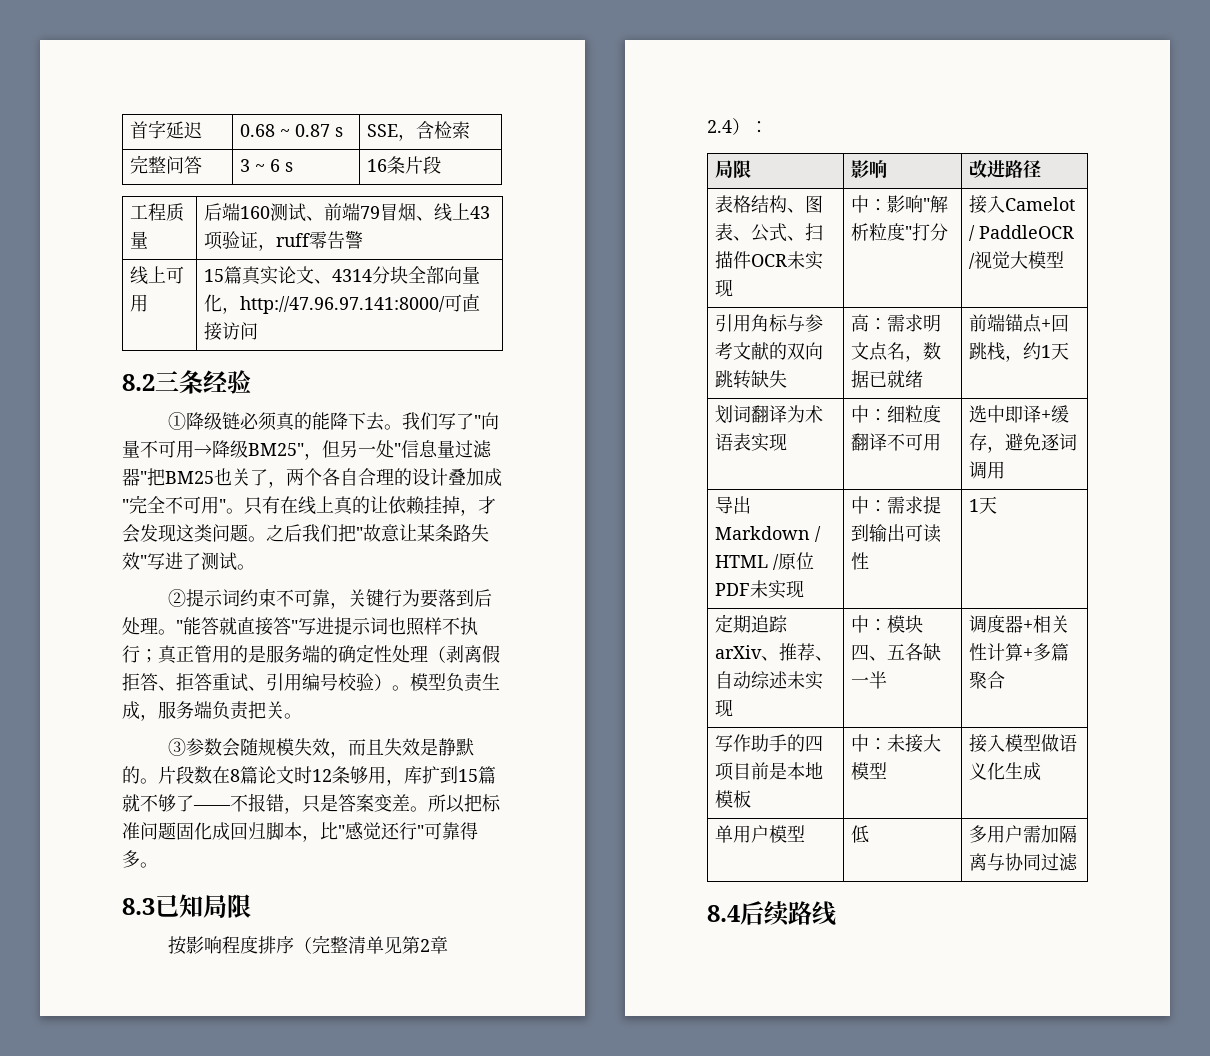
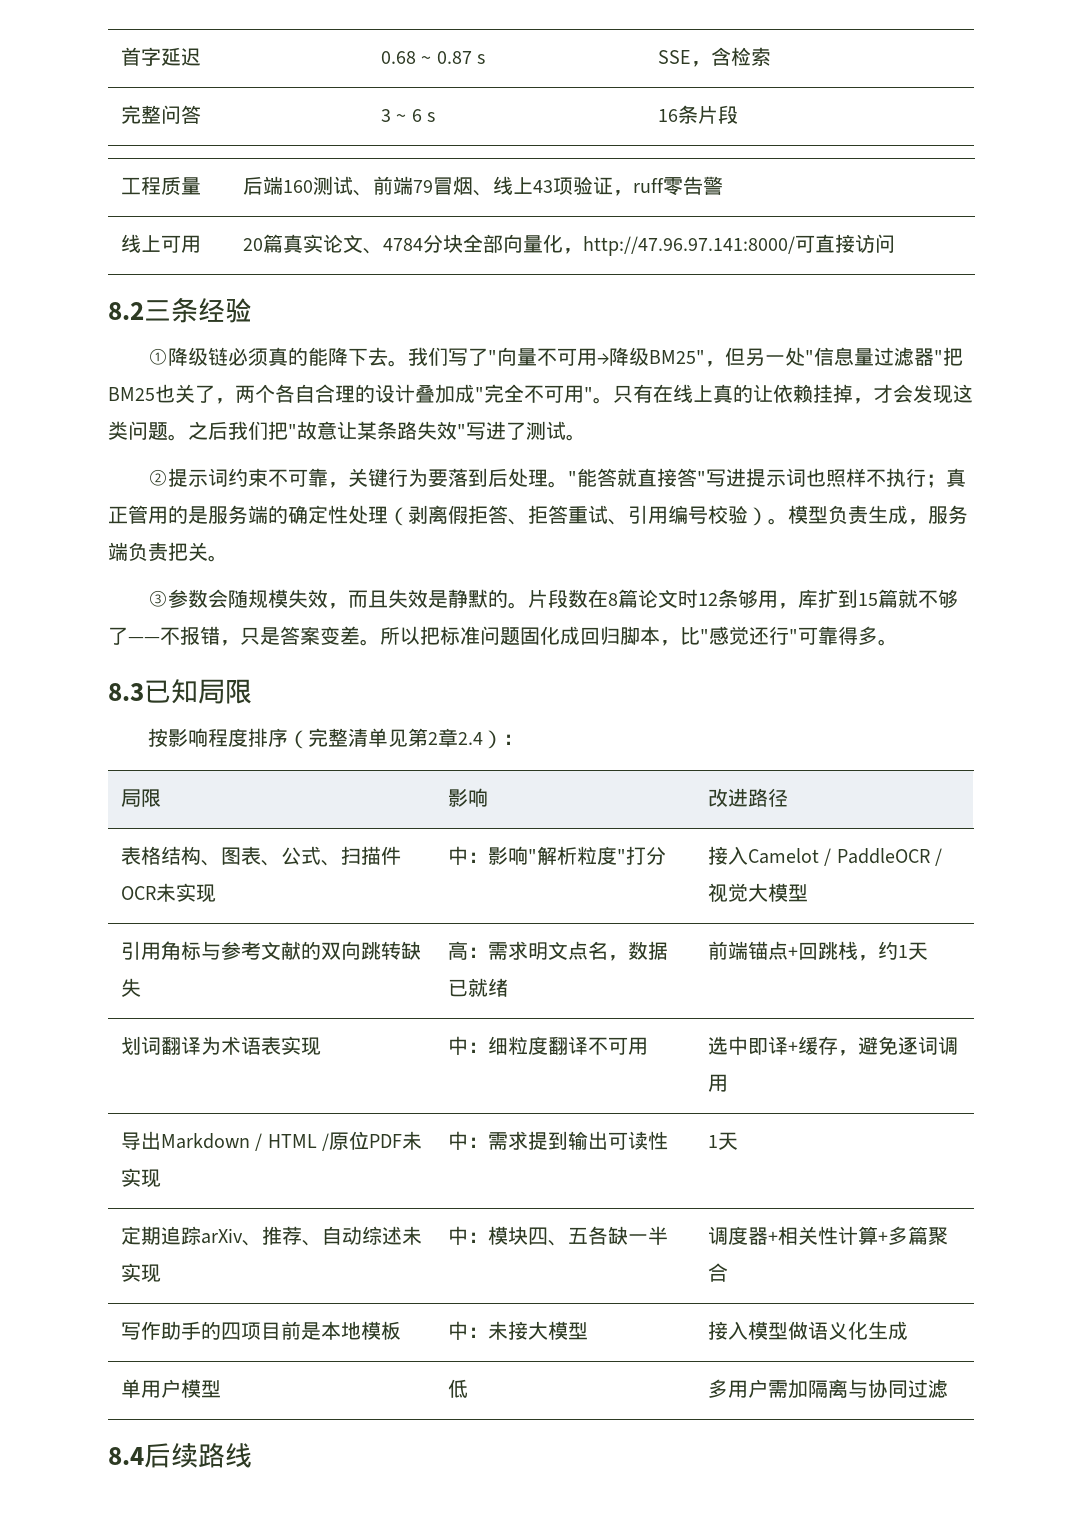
- 线上可用 | 15篇真实论文、4314分块全部向量化，http://47.96.97.141:8000/可直接访问
+ 线上可用 | 20篇真实论文、4784分块全部向量化，http://47.96.97.141:8000/可直接访问

